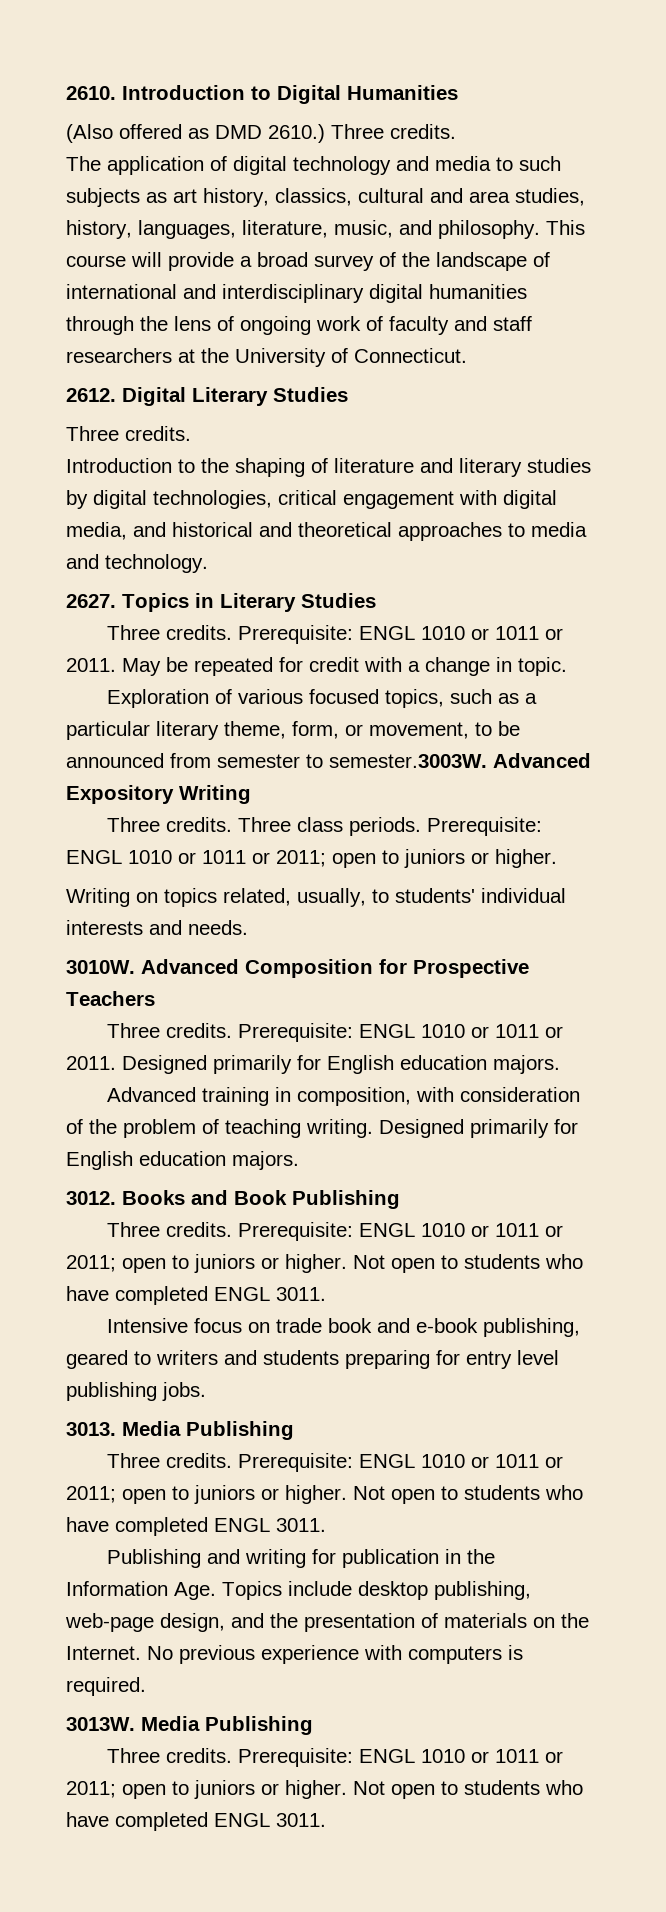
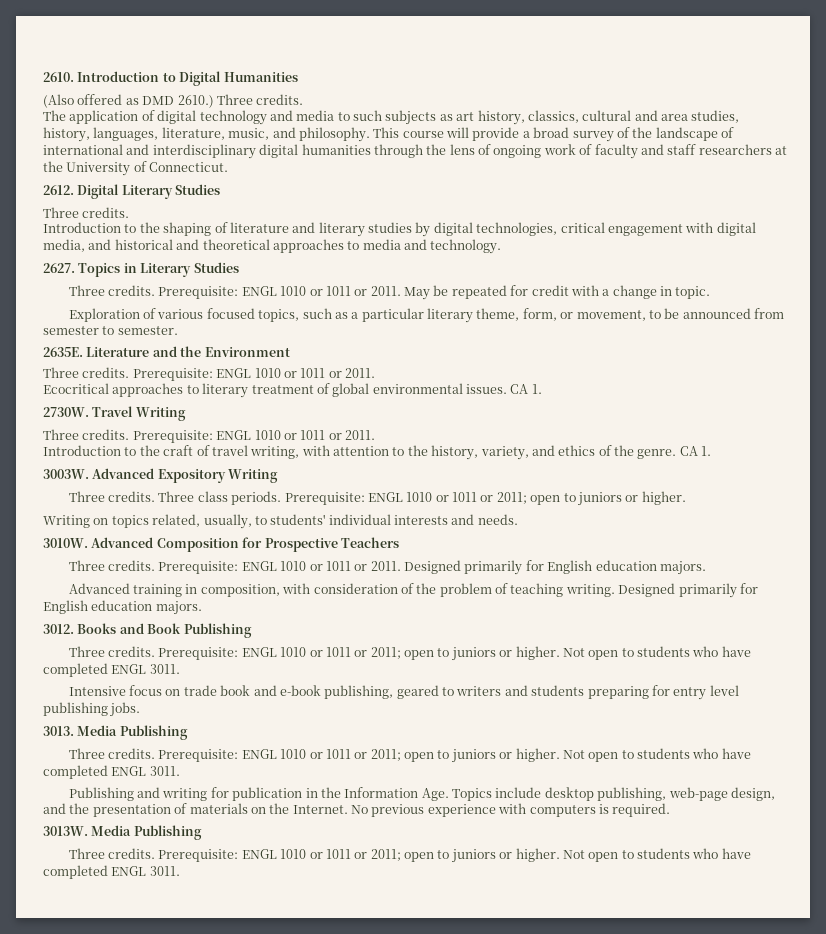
- Exploration of various focused topics, such as a particular literary theme, form, or movement, to be announced from semester to semester.3003W. Advanced Expository Writing
+ Exploration of various focused topics, such as a particular literary theme, form, or movement, to be announced from semester to semester.
+ 2635E. Literature and the Environment
+ Three credits. Prerequisite: ENGL 1010 or 1011 or 2011.
+ Ecocritical approaches to literary treatment of global environmental issues. CA 1.
+ 2730W. Travel Writing
+ Three credits. Prerequisite: ENGL 1010 or 1011 or 2011.
+ Introduction to the craft of travel writing, with attention to the history, variety, and ethics of the genre. CA 1.
+ 3003W. Advanced Expository Writing

